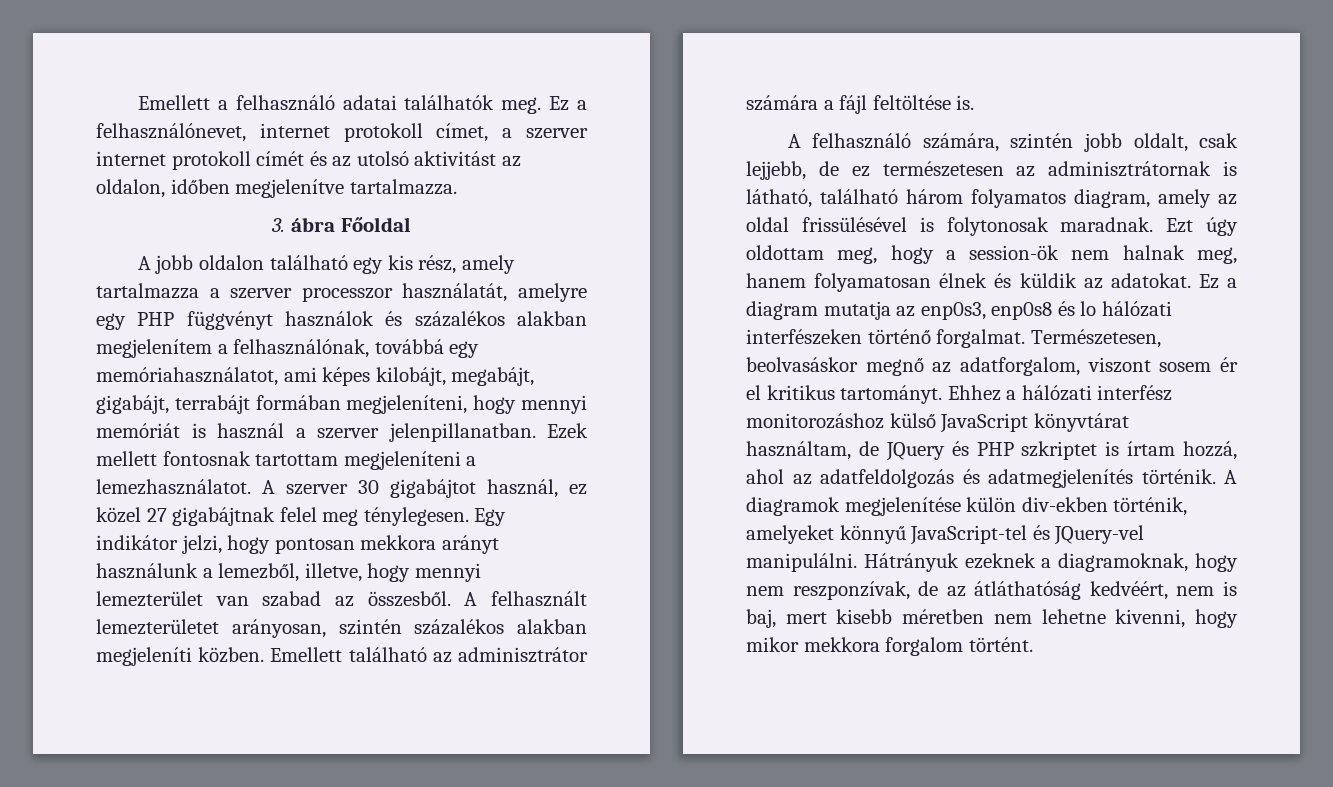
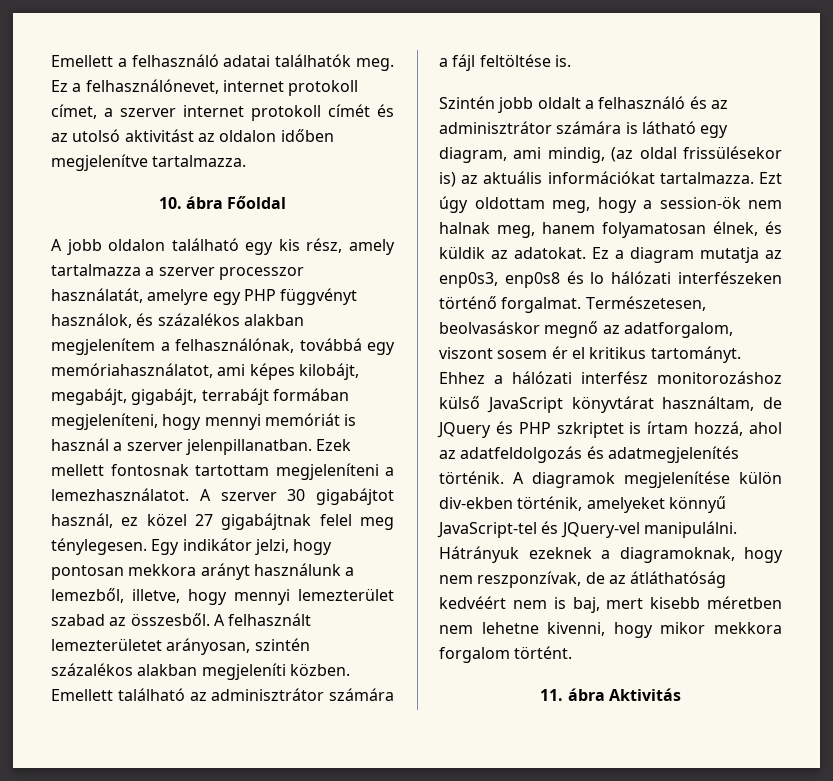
- Ez a felhasználónevet, internet protokoll címet, a szerver internet protokoll címét és az utolsó aktivitást az oldalon, időben megjelenítve tartalmazza.
+ Ez a felhasználónevet, internet protokoll címet, a szerver internet protokoll címét és az utolsó aktivitást az oldalon időben megjelenítve tartalmazza.
- 3. ábra Főoldal
+ 10. ábra Főoldal
- A jobb oldalon található egy kis rész, amely tartalmazza a szerver processzor használatát, amelyre egy PHP függvényt használok és százalékos alakban megjelenítem a felhasználónak, továbbá egy memóriahasználatot, ami képes kilobájt, megabájt, gigabájt, terrabájt formában megjeleníteni, hogy mennyi memóriát is használ a szerver jelenpillanatban.
+ A jobb oldalon található egy kis rész, amely tartalmazza a szerver processzor használatát, amelyre egy PHP függvényt használok, és százalékos alakban megjelenítem a felhasználónak, továbbá egy memóriahasználatot, ami képes kilobájt, megabájt, gigabájt, terrabájt formában megjeleníteni, hogy mennyi memóriát is használ a szerver jelenpillanatban.
- Egy indikátor jelzi, hogy pontosan mekkora arányt használunk a lemezből, illetve, hogy mennyi lemezterület van szabad az összesből.
+ Egy indikátor jelzi, hogy pontosan mekkora arányt használunk a lemezből, illetve, hogy mennyi lemezterület szabad az összesből.
- A felhasználó számára, szintén jobb oldalt, csak lejjebb, de ez természetesen az adminisztrátornak is látható, található három folyamatos diagram, amely az oldal frissülésével is folytonosak maradnak.
+ Szintén jobb oldalt a felhasználó és az adminisztrátor számára is látható egy diagram, ami mindig, (az oldal frissülésekor is) az aktuális információkat tartalmazza.
- Ezt úgy oldottam meg, hogy a session-ök nem halnak meg, hanem folyamatosan élnek és küldik az adatokat.
+ Ezt úgy oldottam meg, hogy a session-ök nem halnak meg, hanem folyamatosan élnek, és küldik az adatokat.
- Hátrányuk ezeknek a diagramoknak, hogy nem reszponzívak, de az átláthatóság kedvéért, nem is baj, mert kisebb méretben nem lehetne kivenni, hogy mikor mekkora forgalom történt.
+ Hátrányuk ezeknek a diagramoknak, hogy nem reszponzívak, de az átláthatóság kedvéért nem is baj, mert kisebb méretben nem lehetne kivenni, hogy mikor mekkora forgalom történt.
+ 11. ábra Aktivitás

